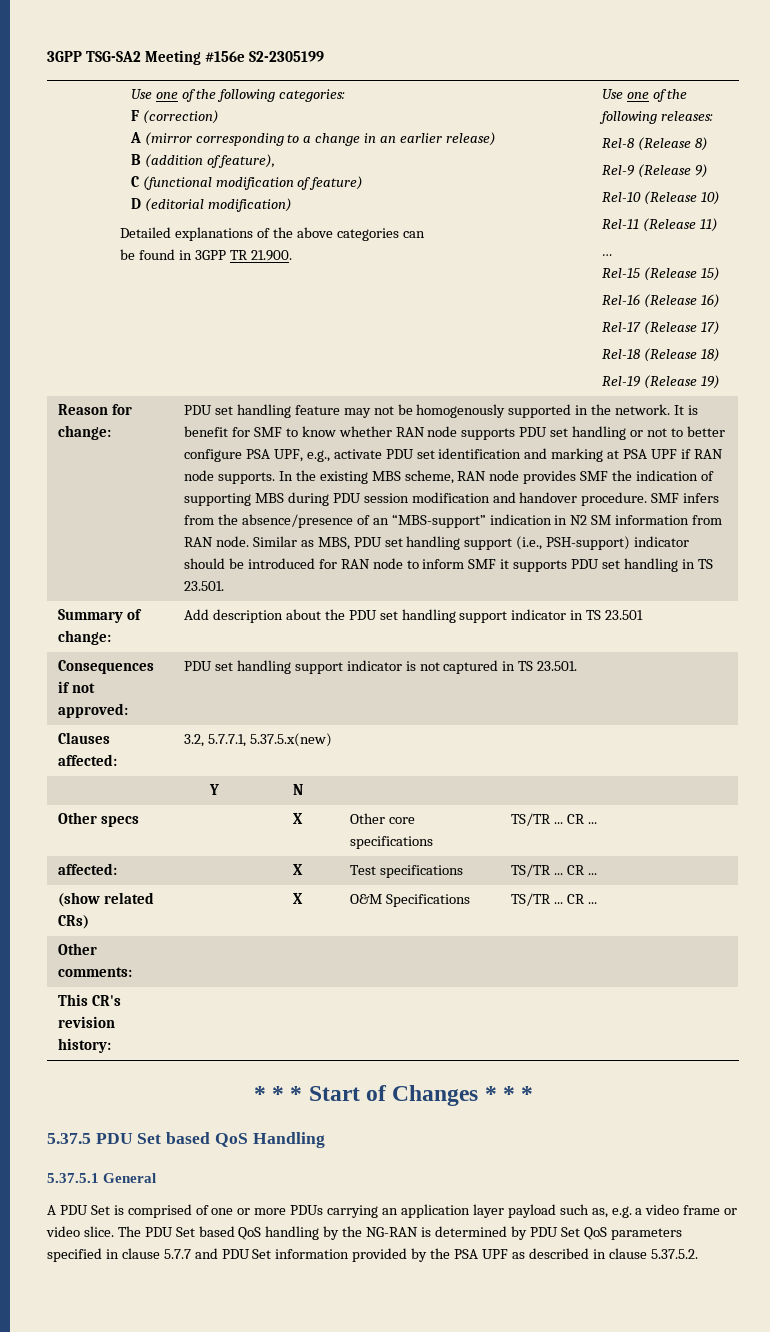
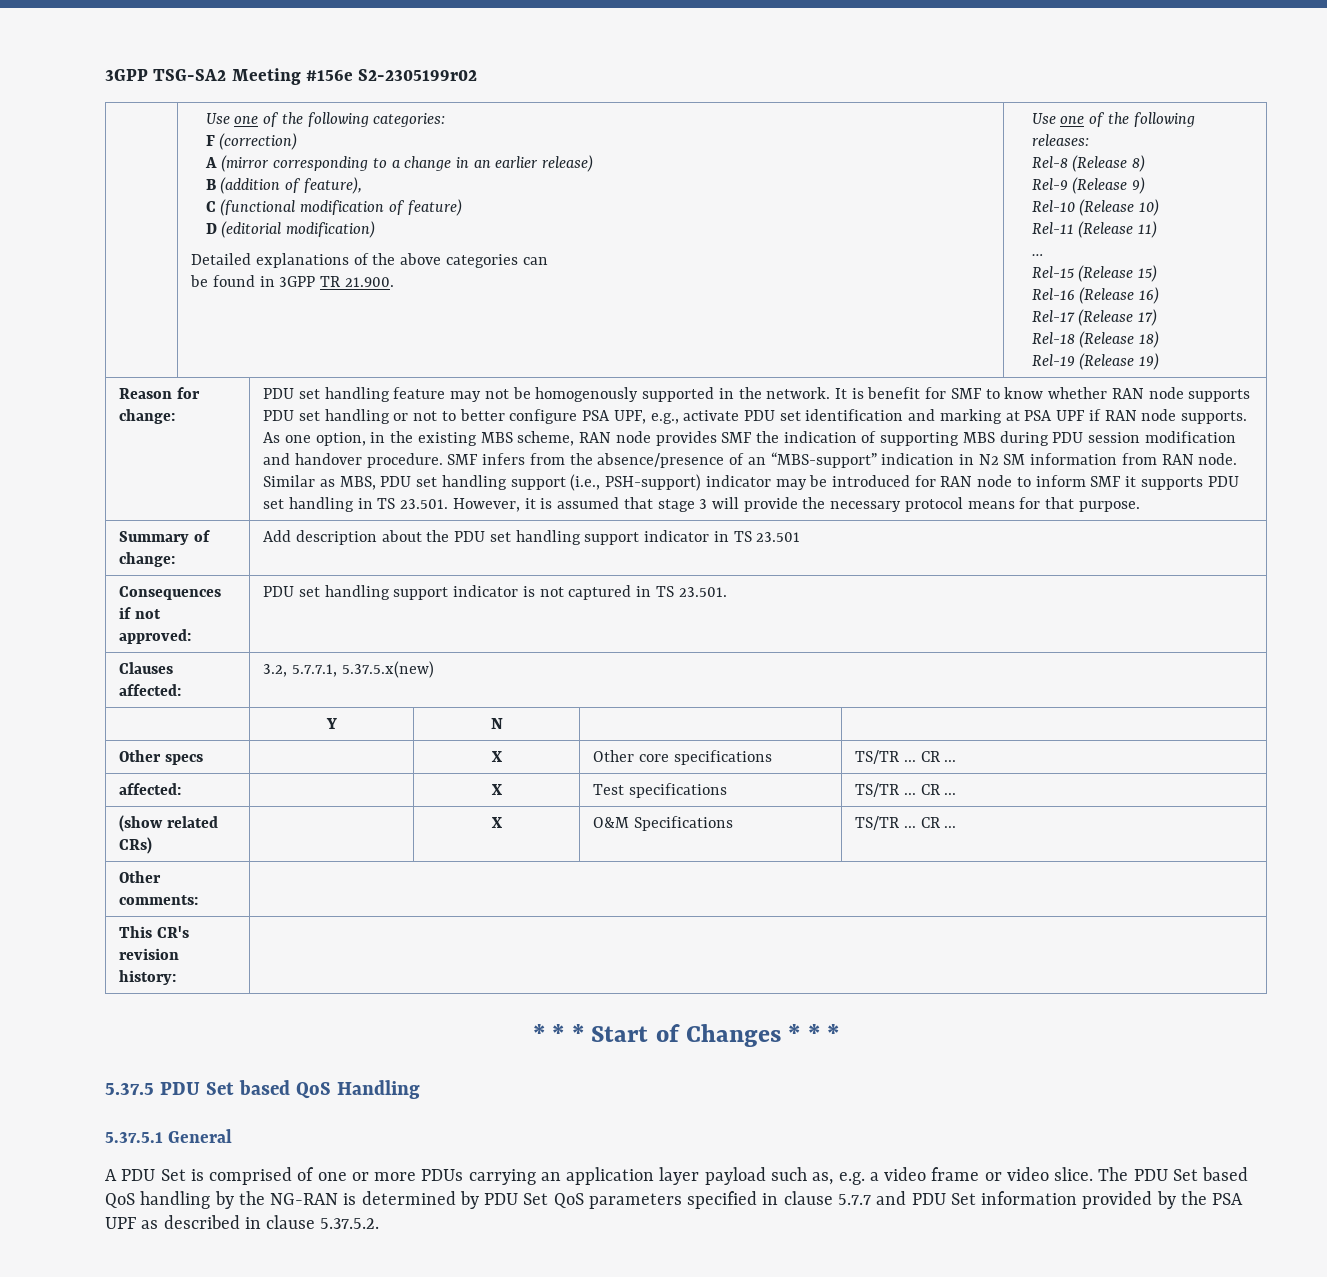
- 3GPP TSG-SA2 Meeting #156e S2-2305199
+ 3GPP TSG-SA2 Meeting #156e S2-2305199r02
- In the existing MBS scheme, RAN node provides SMF the indication of supporting MBS during PDU session modification and handover procedure.
+ As one option, in the existing MBS scheme, RAN node provides SMF the indication of supporting MBS during PDU session modification and handover procedure.
- Similar as MBS, PDU set handling support (i.e., PSH-support) indicator should be introduced for RAN node to inform SMF it supports PDU set handling in TS 23.501.
+ Similar as MBS, PDU set handling support (i.e., PSH-support) indicator may be introduced for RAN node to inform SMF it supports PDU set handling in TS 23.501. However, it is assumed that stage 3 will provide the necessary protocol means for that purpose.

